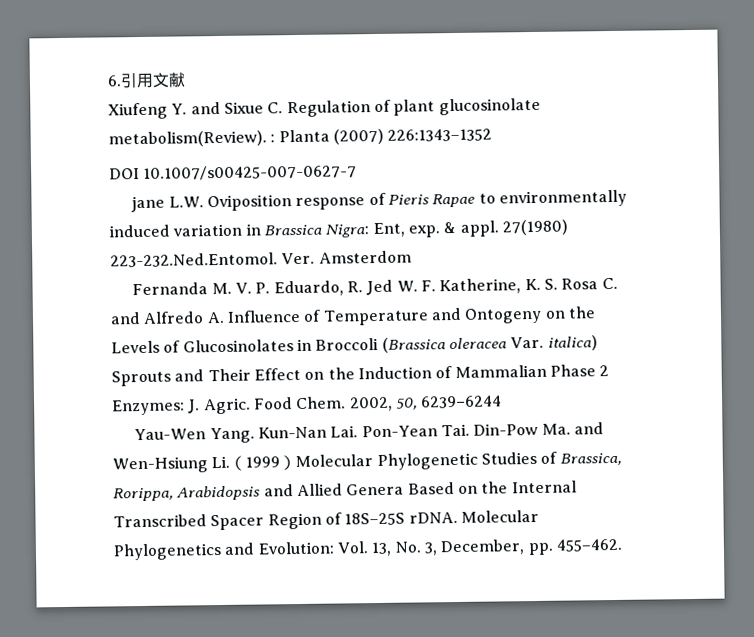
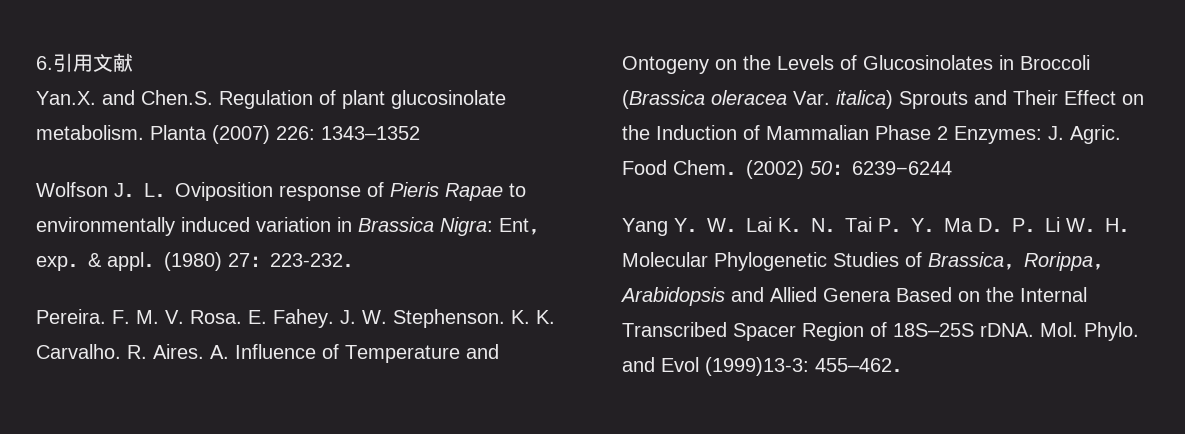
- Xiufeng Y. and Sixue C. Regulation of plant glucosinolate metabolism(Review). : Planta (2007) 226:1343–1352
- DOI 10.1007/s00425-007-0627-7
- jane L.W. Oviposition response of Pieris Rapae to environmentally induced variation in Brassica Nigra: Ent, exp. & appl. 27(1980) 223-232.Ned.Entomol. Ver. Amsterdom
- Fernanda M. V. P. Eduardo, R. Jed W. F. Katherine, K. S. Rosa C. and Alfredo A. Influence of Temperature and Ontogeny on the Levels of Glucosinolates in Broccoli (Brassica oleracea Var. italica) Sprouts and Their Effect on the Induction of Mammalian Phase 2 Enzymes: J. Agric.
+ Yan.X. and Chen.S. Regulation of plant glucosinolate metabolism. Planta (2007) 226: 1343–1352
+ Wolfson J．L．Oviposition response of Pieris Rapae to environmentally induced variation in Brassica Nigra: Ent，exp．& appl．(1980) 27：223-232．
+ Pereira. F. M. V. Rosa. E. Fahey. J. W. Stephenson. K. K. Carvalho. R. Aires. A. Influence of Temperature and Ontogeny on the Levels of Glucosinolates in Broccoli (Brassica oleracea Var. italica) Sprouts and Their Effect on the Induction of Mammalian Phase 2 Enzymes: J. Agric.
- Food Chem. 2002, 50, 6239−6244
- Yau-Wen Yang. Kun-Nan Lai. Pon-Yean Tai. Din-Pow Ma. and Wen-Hsiung Li.（1999）Molecular Phylogenetic Studies of Brassica, Rorippa, Arabidopsis and Allied Genera Based on the Internal Transcribed Spacer Region of 18S–25S rDNA.
+ Food Chem．(2002) 50：6239−6244
+ Yang Y．W．Lai K．N．Tai P．Y．Ma D．P．Li W．H．Molecular Phylogenetic Studies of Brassica，Rorippa，Arabidopsis and Allied Genera Based on the Internal Transcribed Spacer Region of 18S–25S rDNA.
- Molecular Phylogenetics and Evolution: Vol. 13, No. 3, December, pp. 455–462.
+ Mol. Phylo. and Evol (1999)13-3: 455–462．

